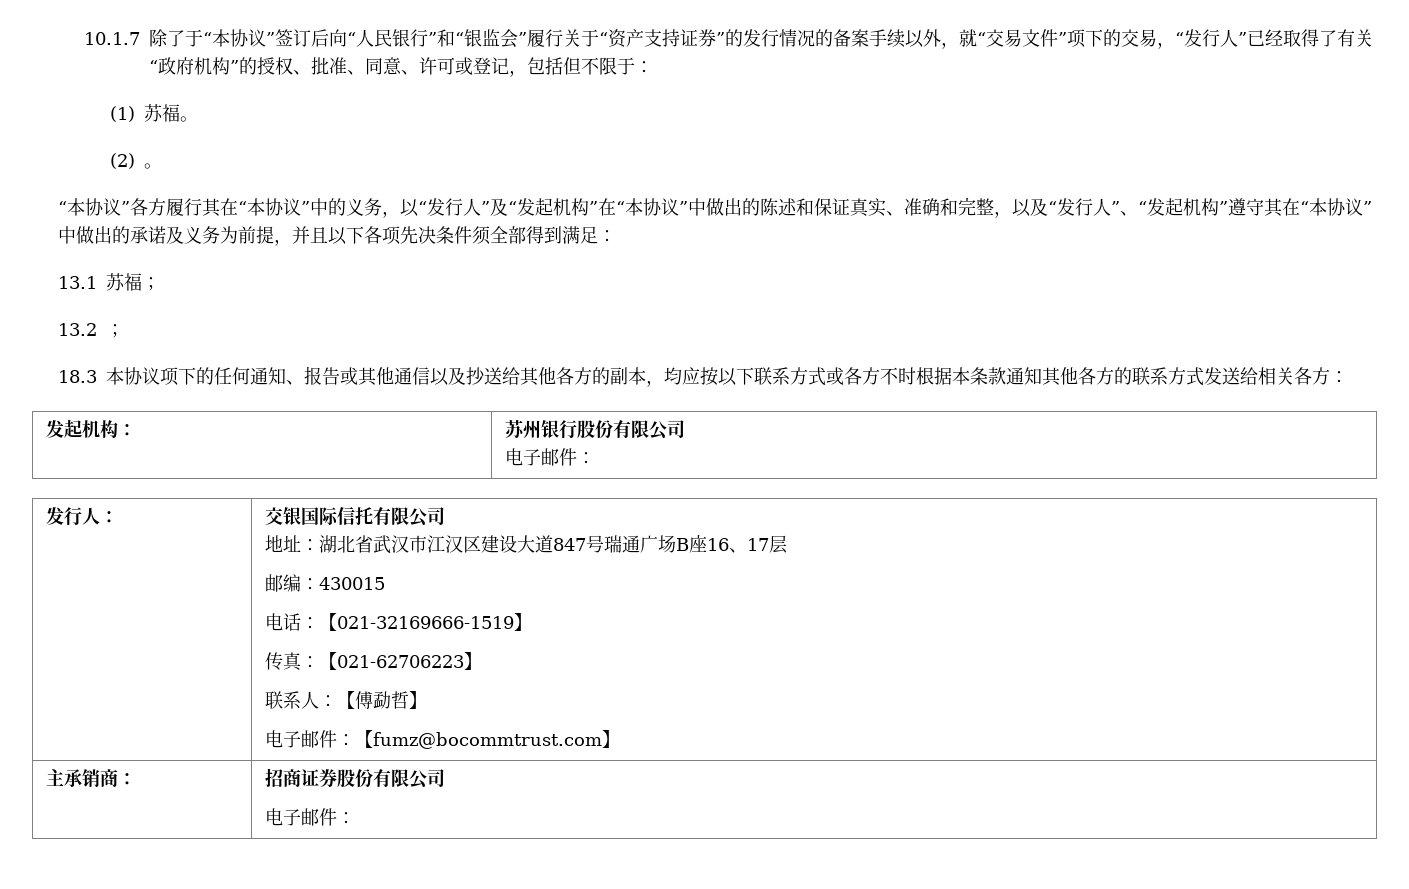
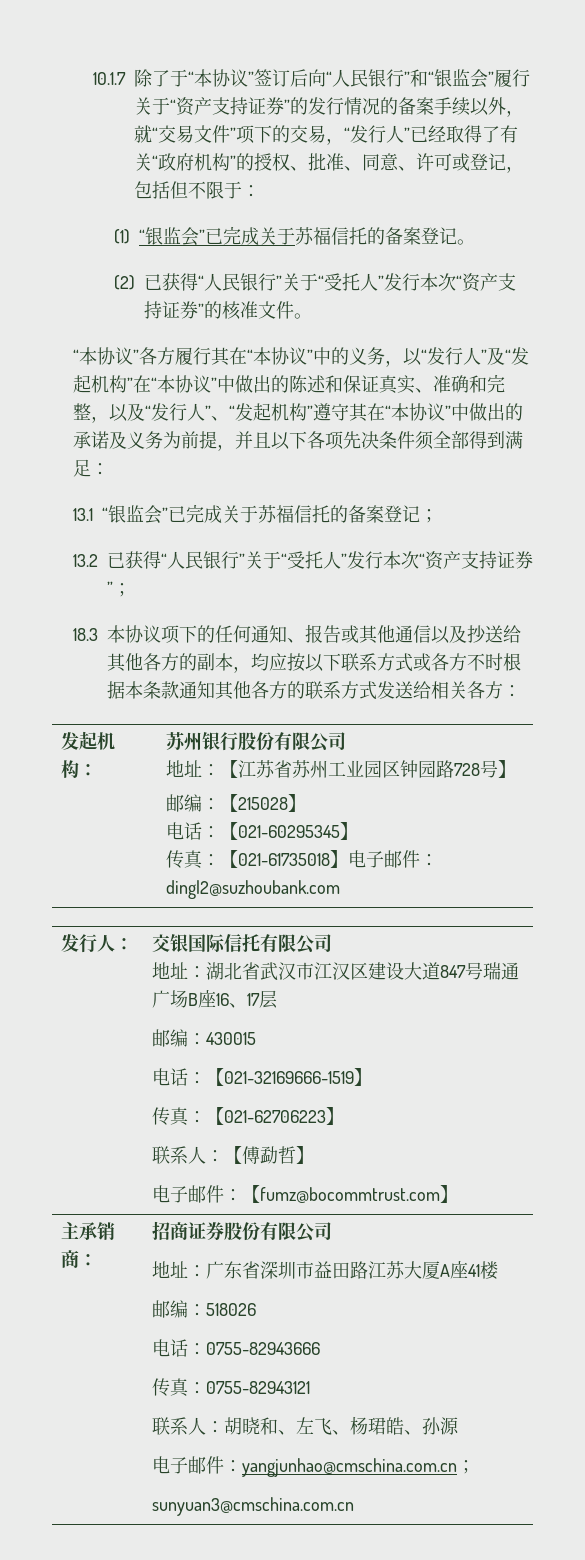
- (1)苏福。
- (2)。
+ (1) “银监会”已完成关于苏福信托的备案登记。
+ (2)已获得“人民银行”关于“受托人”发行本次“资产支持证券”的核准文件。
- 13.1苏福；
- 13.2；
+ 13.1 “银监会”已完成关于苏福信托的备案登记；
+ 13.2已获得“人民银行”关于“受托人”发行本次“资产支持证券”；
  发起机构： | 苏州银行股份有限公司
- 电子邮件：
+ 地址：【江苏省苏州工业园区钟园路728号】
+ 邮编：【215028】
+ 电话：【021-60295345】
+ 传真：【021-61735018】电子邮件：dingl2@suzhoubank.com
  主承销商： | 招商证券股份有限公司
- 电子邮件：
+ 地址：广东省深圳市益田路江苏大厦A座41楼
+ 邮编：518026
+ 电话：0755-82943666
+ 传真：0755-82943121
+ 联系人：胡晓和、左飞、杨珺皓、孙源
+ 电子邮件：yangjunhao@cmschina.com.cn；
+ sunyuan3@cmschina.com.cn

